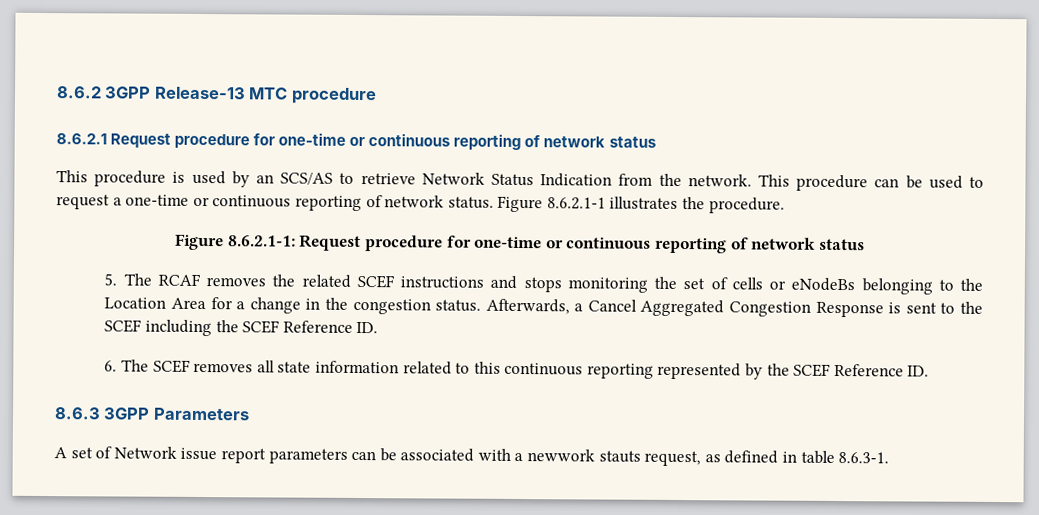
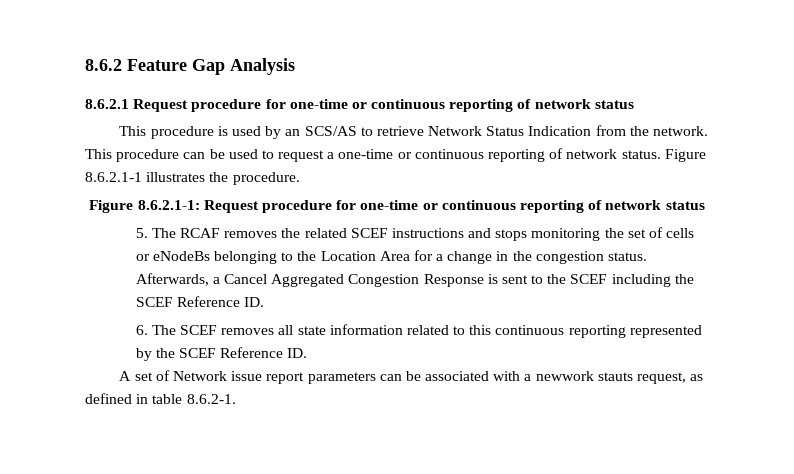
- 8.6.2 3GPP Release-13 MTC procedure
+ 8.6.2 Feature Gap Analysis
- 8.6.3 3GPP Parameters
- A set of Network issue report parameters can be associated with a newwork stauts request, as defined in table 8.6.3-1.
+ A set of Network issue report parameters can be associated with a newwork stauts request, as defined in table 8.6.2-1.

